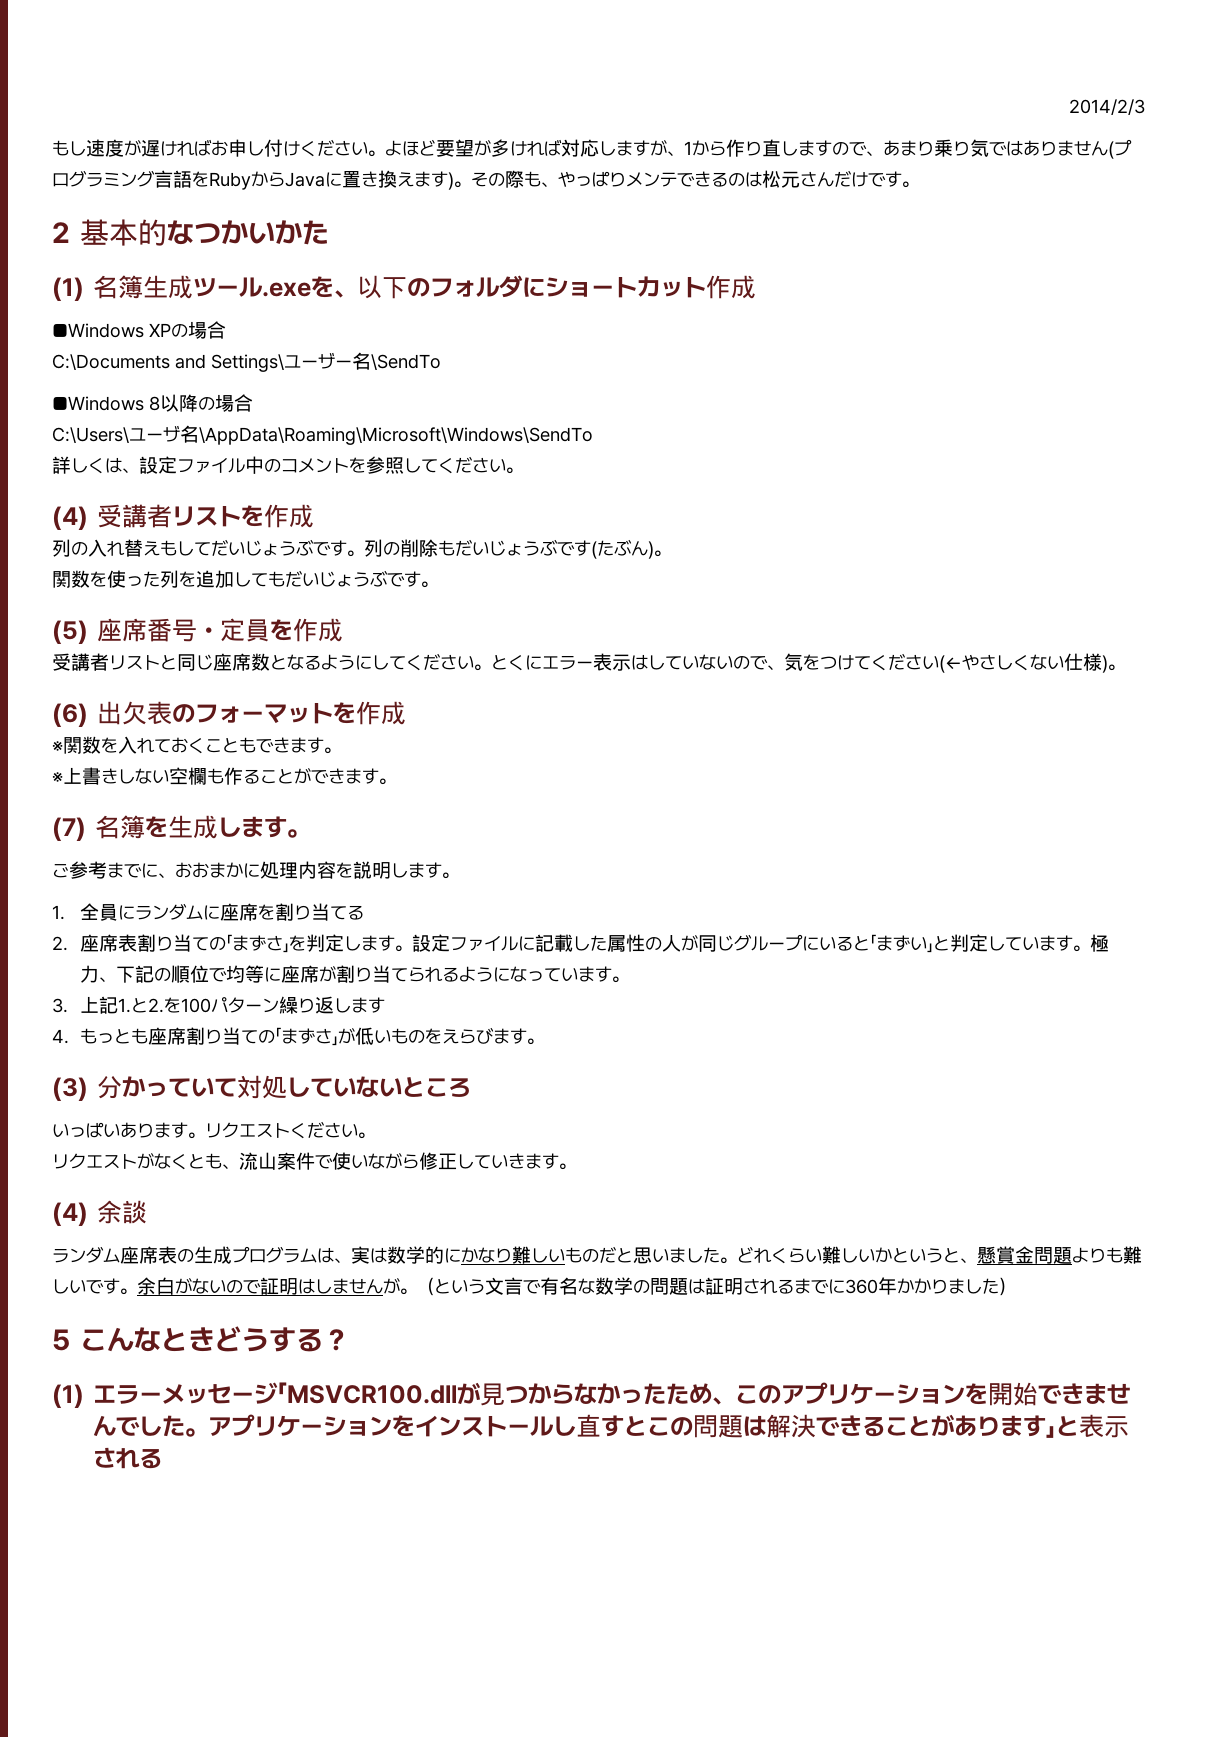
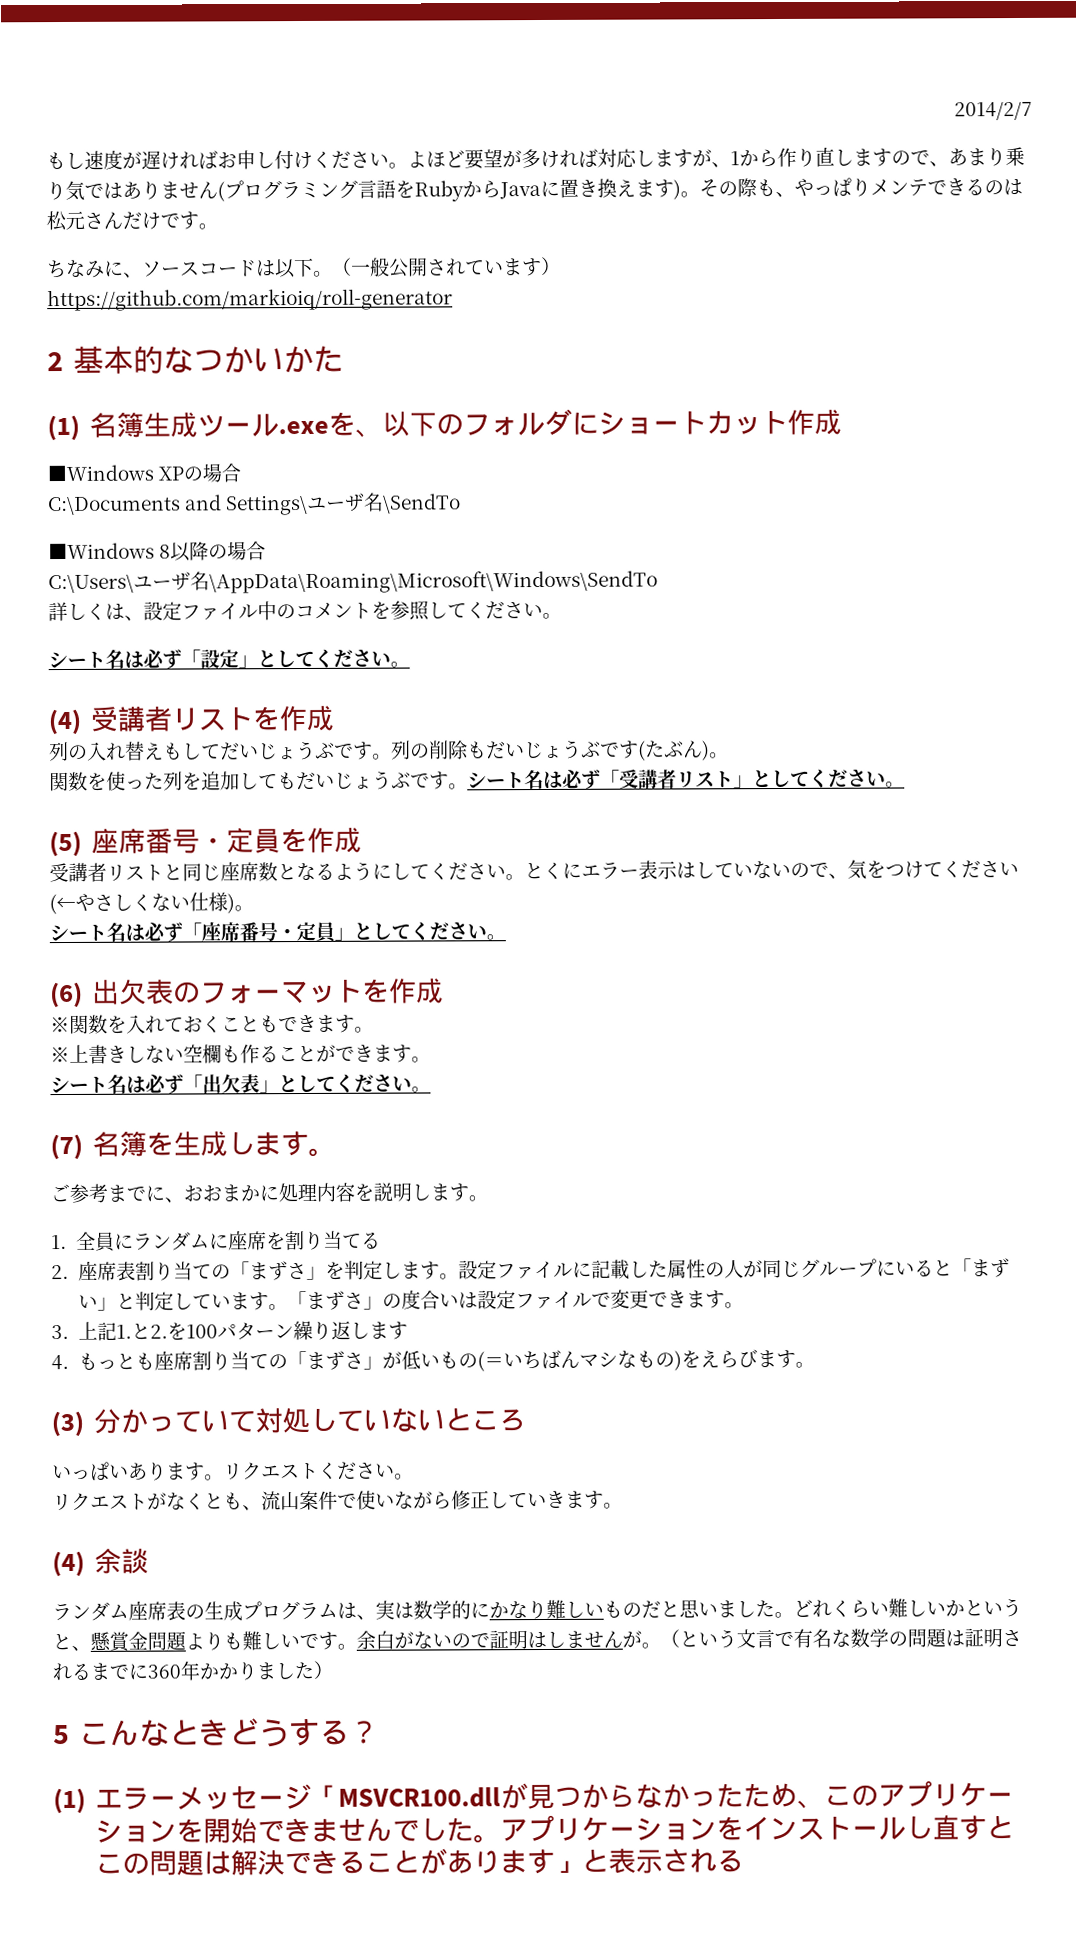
- 2014/2/3
+ 2014/2/7
+ ちなみに、ソースコードは以下。（一般公開されています）
+ https://github.com/markioiq/roll-generator
- C:\Documents and Settings\ユーザー名\SendTo
+ C:\Documents and Settings\ユーザ名\SendTo
+ シート名は必ず「設定」としてください。
+ シート名は必ず「受講者リスト」としてください。
+ シート名は必ず「座席番号・定員」としてください。
+ シート名は必ず「出欠表」としてください。
- 極力、下記の順位で均等に座席が割り当てられるようになっています。
+ 「まずさ」の度合いは設定ファイルで変更できます。
- 4.もっとも座席割り当ての「まずさ」が低いものをえらびます。
+ 4.もっとも座席割り当ての「まずさ」が低いもの(＝いちばんマシなもの)をえらびます。

